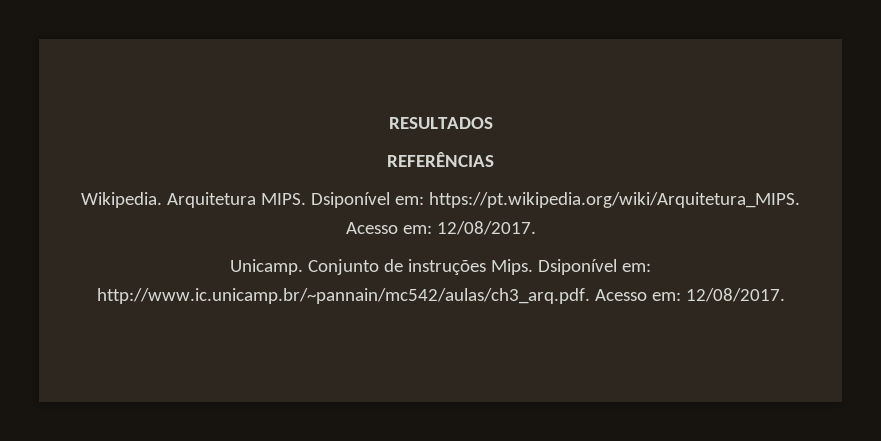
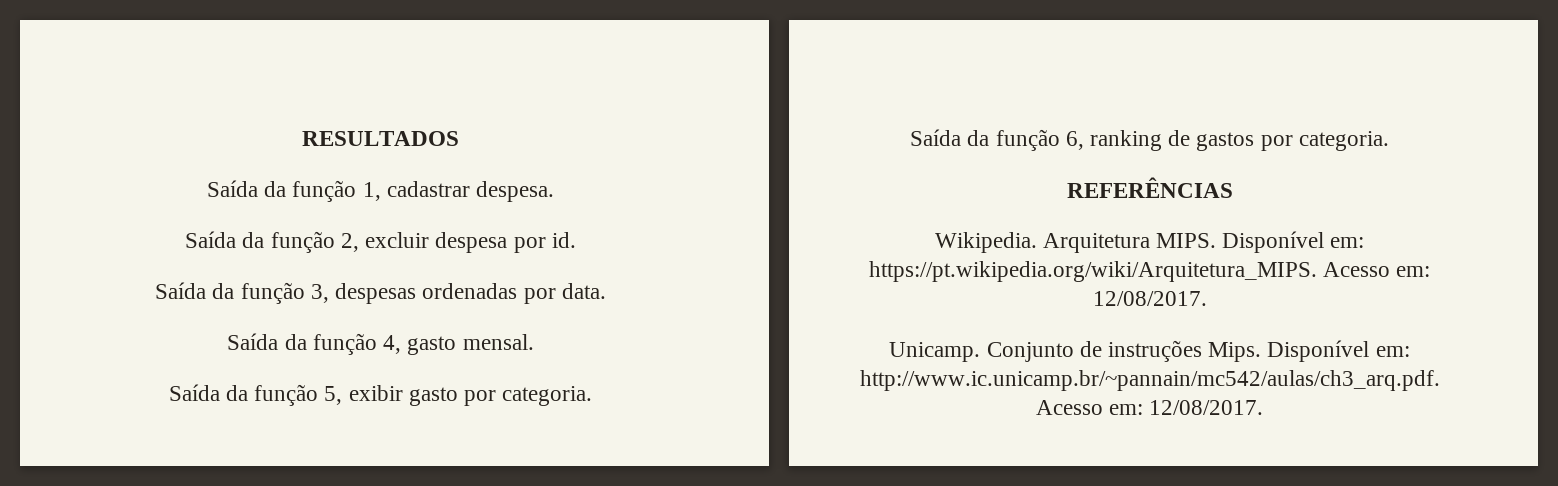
+ Saída da função 1, cadastrar despesa.
+ Saída da função 2, excluir despesa por id.
+ Saída da função 3, despesas ordenadas por data.
+ Saída da função 4, gasto mensal.
+ Saída da função 5, exibir gasto por categoria.
+ Saída da função 6, ranking de gastos por categoria.
- Dsiponível em: https://pt.wikipedia.org/wiki/Arquitetura_MIPS. Acesso em: 12/08/2017.
+ Disponível em: https://pt.wikipedia.org/wiki/Arquitetura_MIPS. Acesso em: 12/08/2017.
- Dsiponível em: http://www.ic.unicamp.br/~pannain/mc542/aulas/ch3_arq.pdf. Acesso em: 12/08/2017.
+ Disponível em: http://www.ic.unicamp.br/~pannain/mc542/aulas/ch3_arq.pdf. Acesso em: 12/08/2017.

